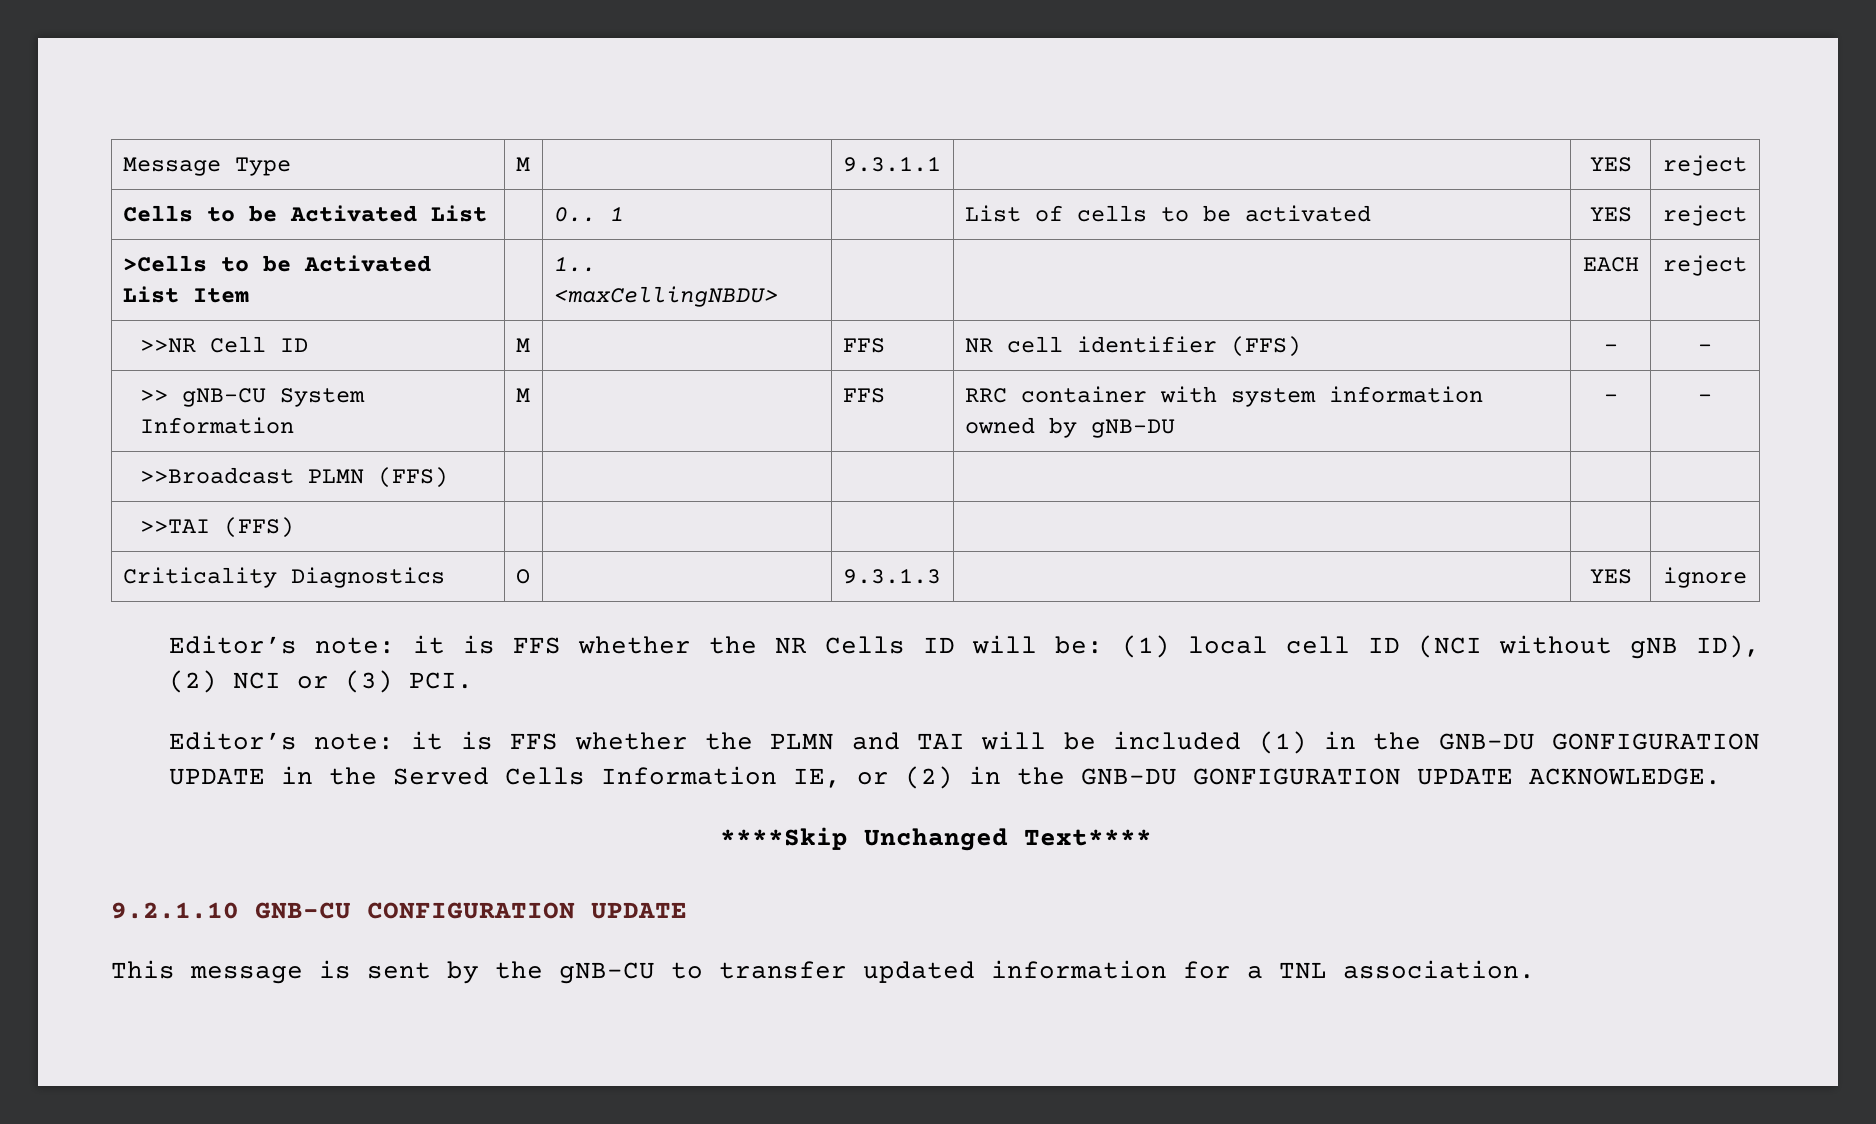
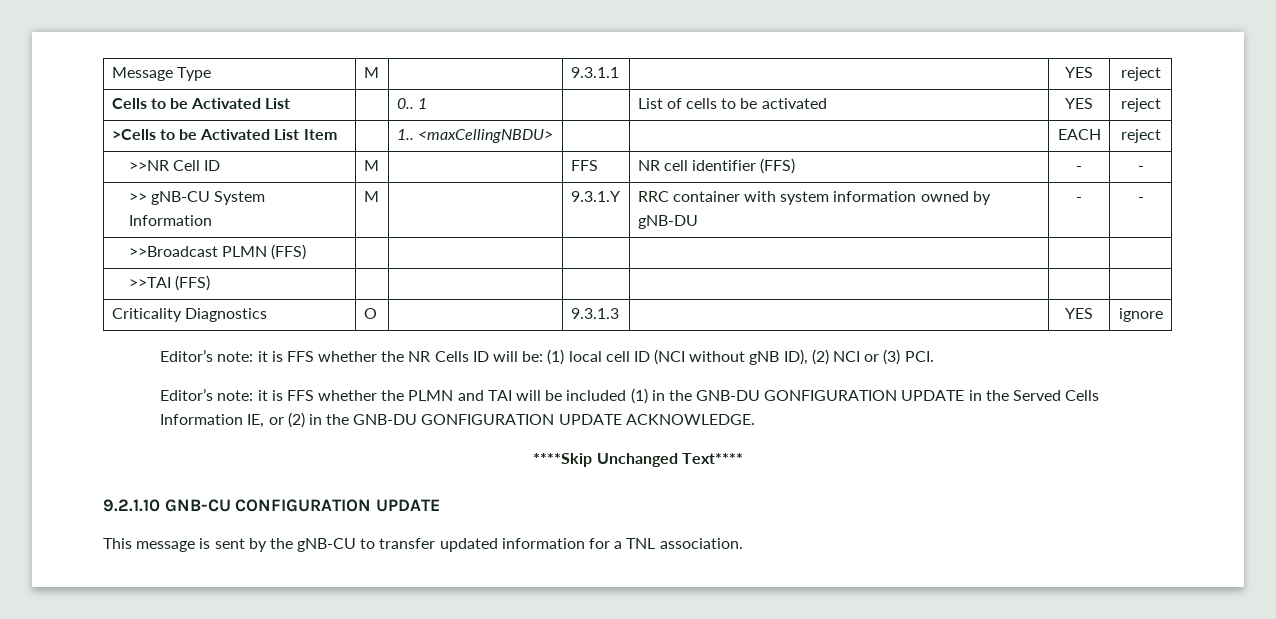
- >> gNB-CU System Information | M | | FFS | RRC container with system information owned by gNB-DU | - | -
+ >> gNB-CU System Information | M | | 9.3.1.Y | RRC container with system information owned by gNB-DU | - | -

